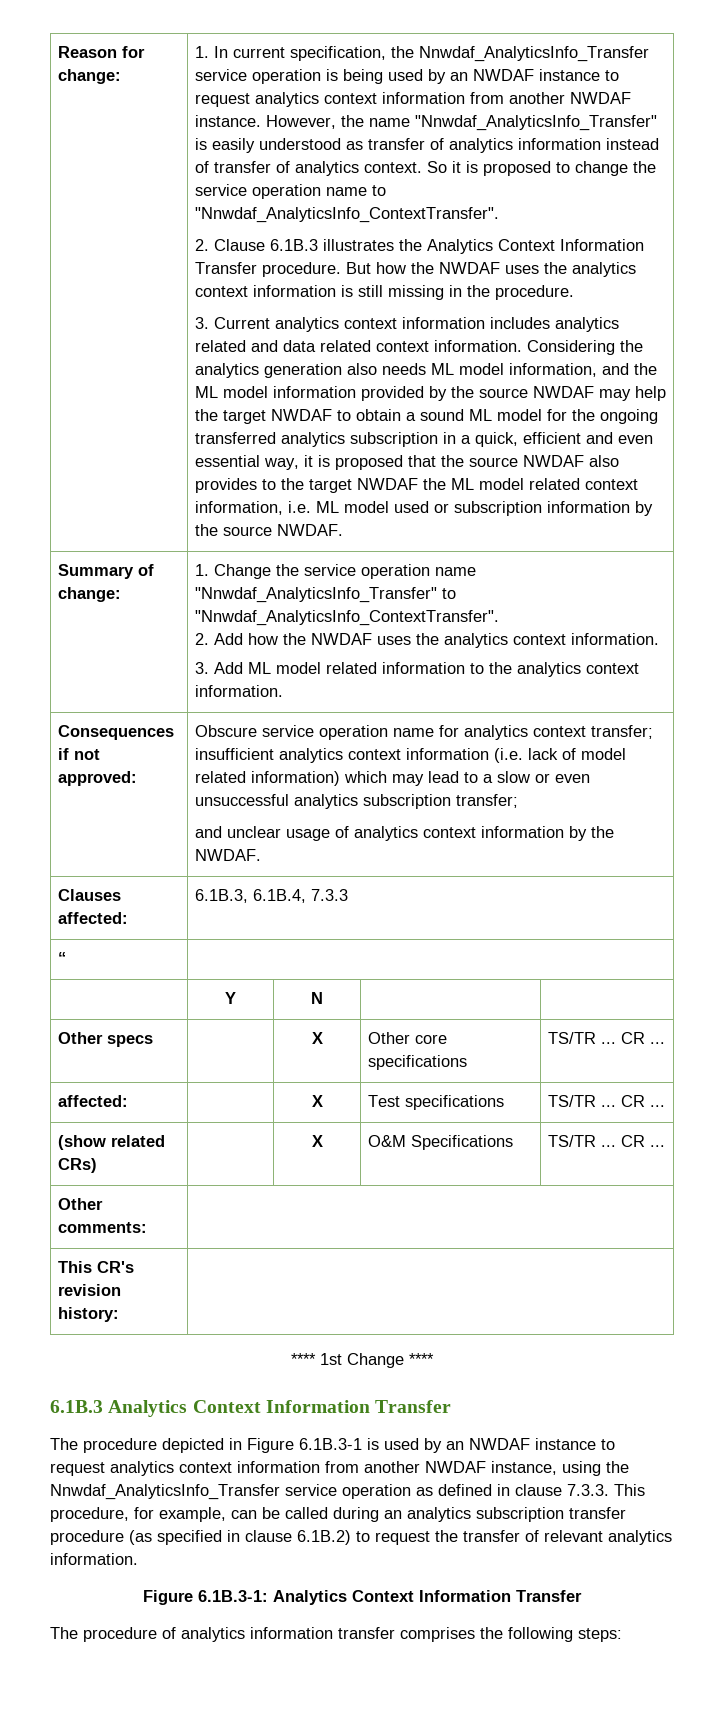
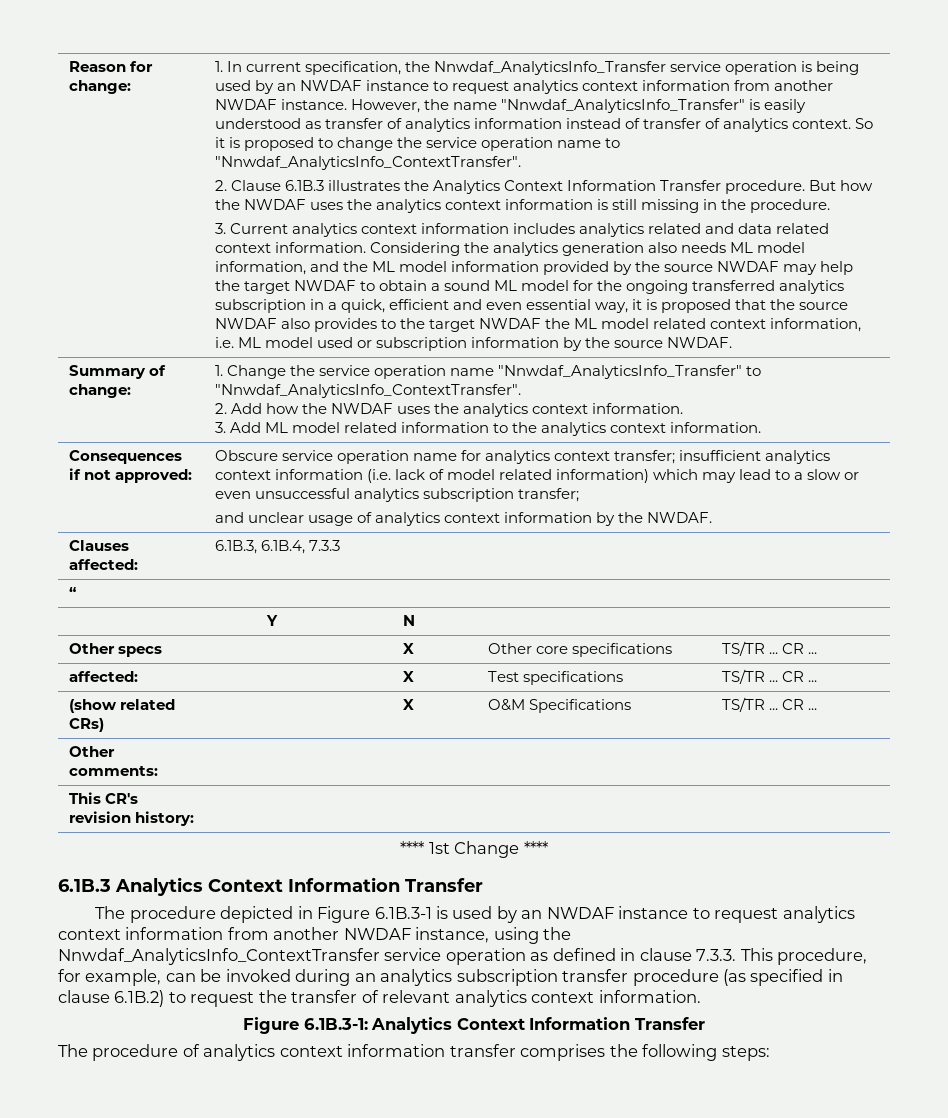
- The procedure depicted in Figure 6.1B.3-1 is used by an NWDAF instance to request analytics context information from another NWDAF instance, using the Nnwdaf_AnalyticsInfo_Transfer service operation as defined in clause 7.3.3. This procedure, for example, can be called during an analytics subscription transfer procedure (as specified in clause 6.1B.2) to request the transfer of relevant analytics information.
+ The procedure depicted in Figure 6.1B.3-1 is used by an NWDAF instance to request analytics context information from another NWDAF instance, using the Nnwdaf_AnalyticsInfo_ContextTransfer service operation as defined in clause 7.3.3. This procedure, for example, can be invoked during an analytics subscription transfer procedure (as specified in clause 6.1B.2) to request the transfer of relevant analytics context information.
- The procedure of analytics information transfer comprises the following steps:
+ The procedure of analytics context information transfer comprises the following steps:

